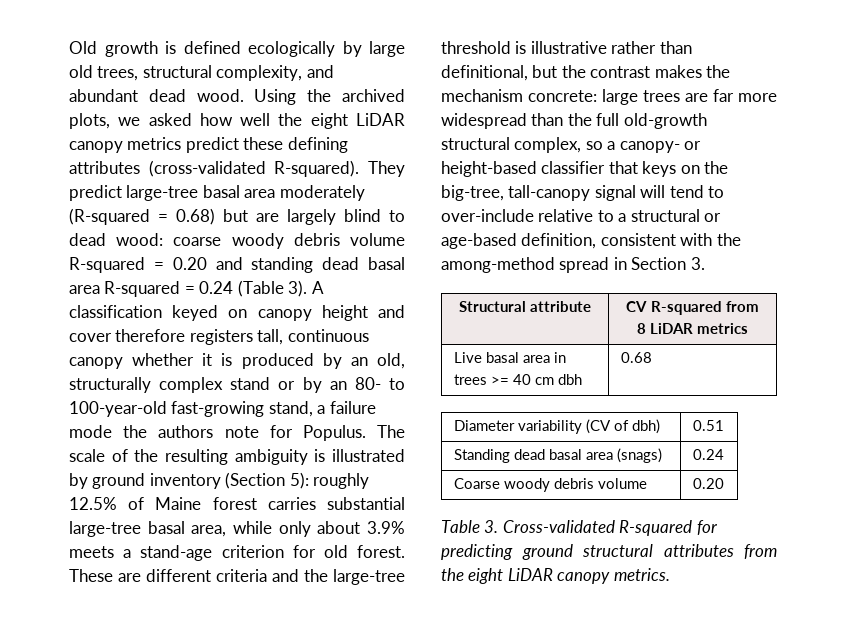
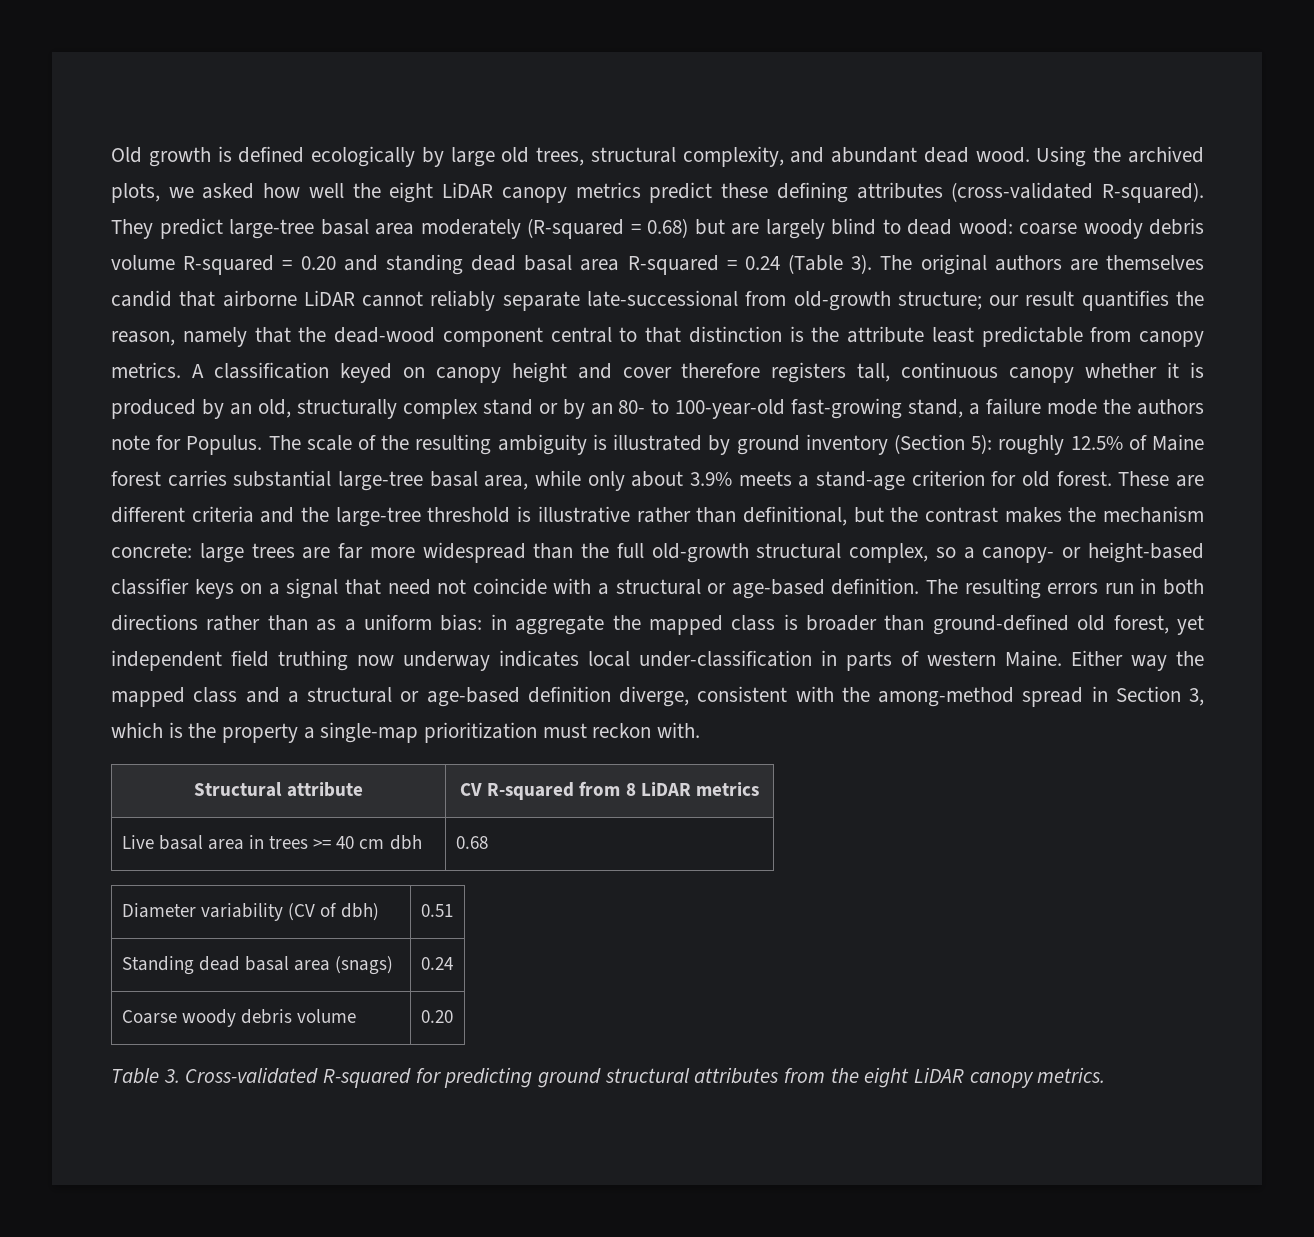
+ The original authors are themselves candid that airborne LiDAR cannot reliably separate late-successional from old-growth structure; our result quantifies the reason, namely that the dead-wood component central to that distinction is the attribute least predictable from canopy metrics.
- These are different criteria and the large-tree threshold is illustrative rather than definitional, but the contrast makes the mechanism concrete: large trees are far more widespread than the full old-growth structural complex, so a canopy- or height-based classifier that keys on the big-tree, tall-canopy signal will tend to over-include relative to a structural or age-based definition, consistent with the among-method spread in Section 3.
+ These are different criteria and the large-tree threshold is illustrative rather than definitional, but the contrast makes the mechanism concrete: large trees are far more widespread than the full old-growth structural complex, so a canopy- or height-based classifier keys on a signal that need not coincide with a structural or age-based definition. The resulting errors run in both directions rather than as a uniform bias: in aggregate the mapped class is broader than ground-defined old forest, yet independent field truthing now underway indicates local under-classification in parts of western Maine. Either way the mapped class and a structural or age-based definition diverge, consistent with the among-method spread in Section 3, which is the property a single-map prioritization must reckon with.

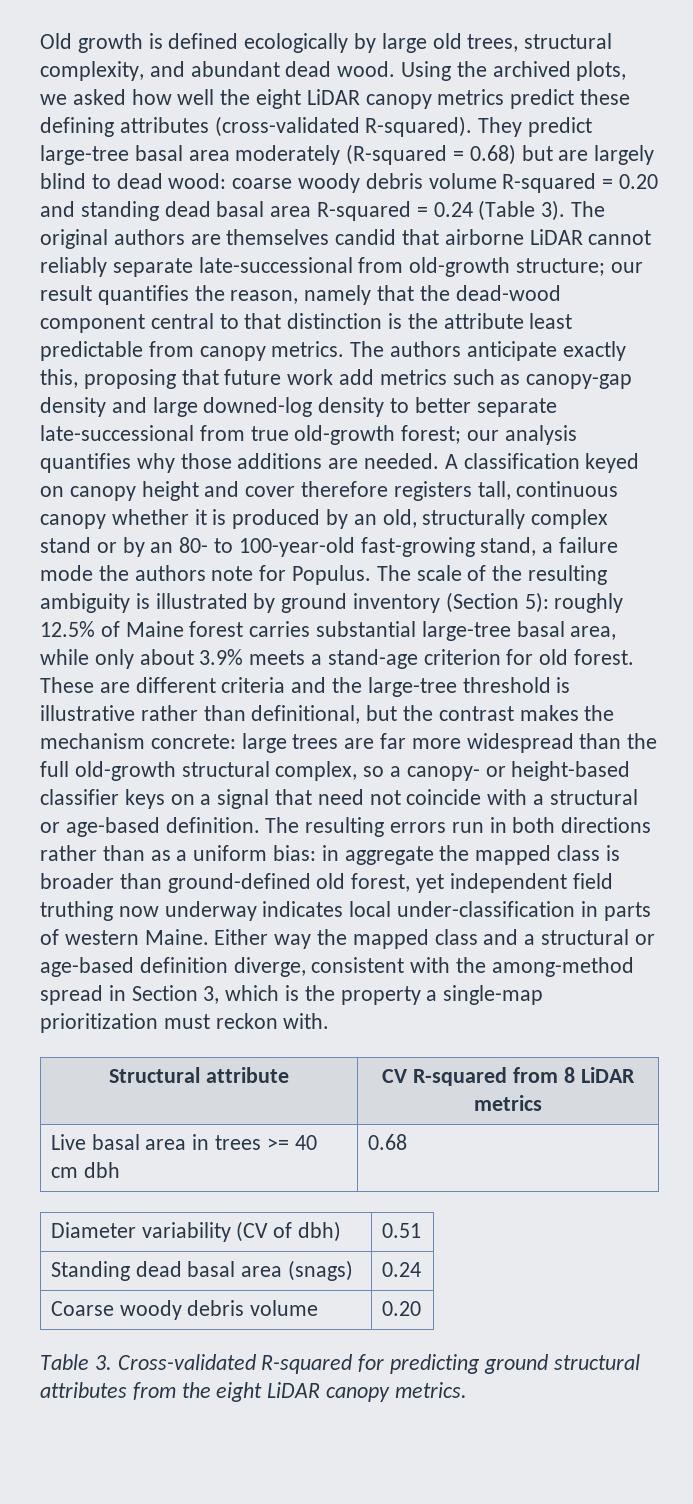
+ The authors anticipate exactly this, proposing that future work add metrics such as canopy-gap density and large downed-log density to better separate late-successional from true old-growth forest; our analysis quantifies why those additions are needed.

